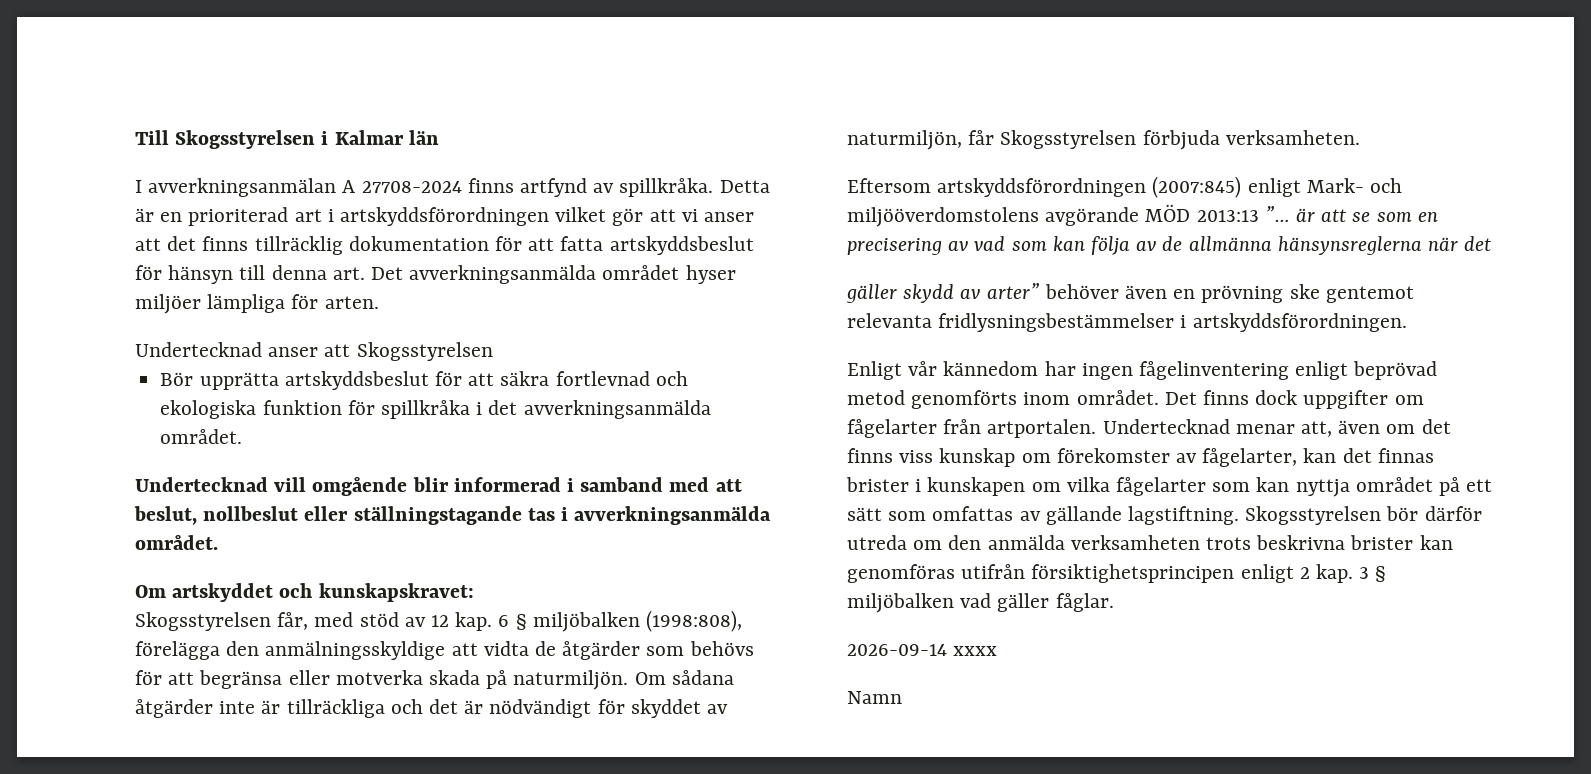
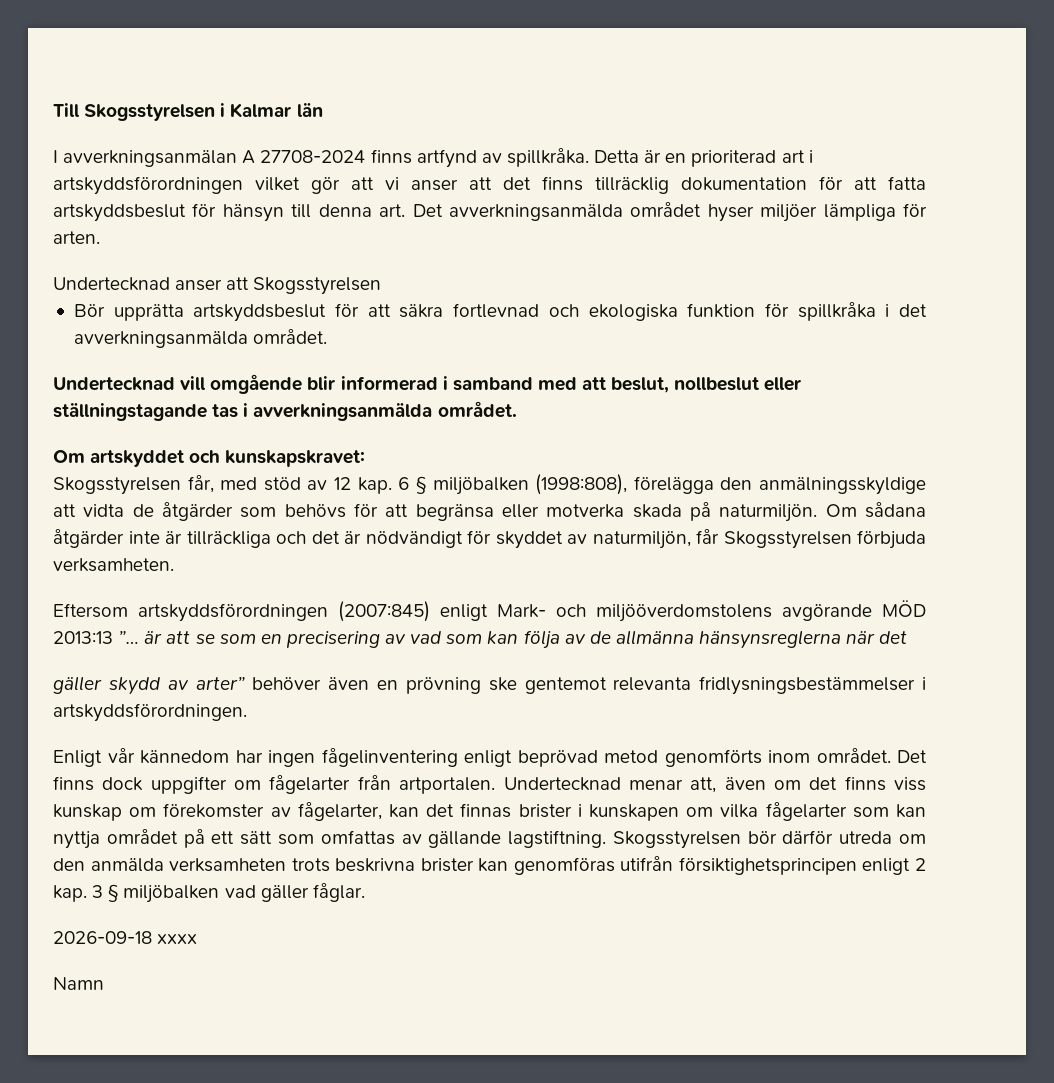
- 2026-09-14 xxxx
+ 2026-09-18 xxxx

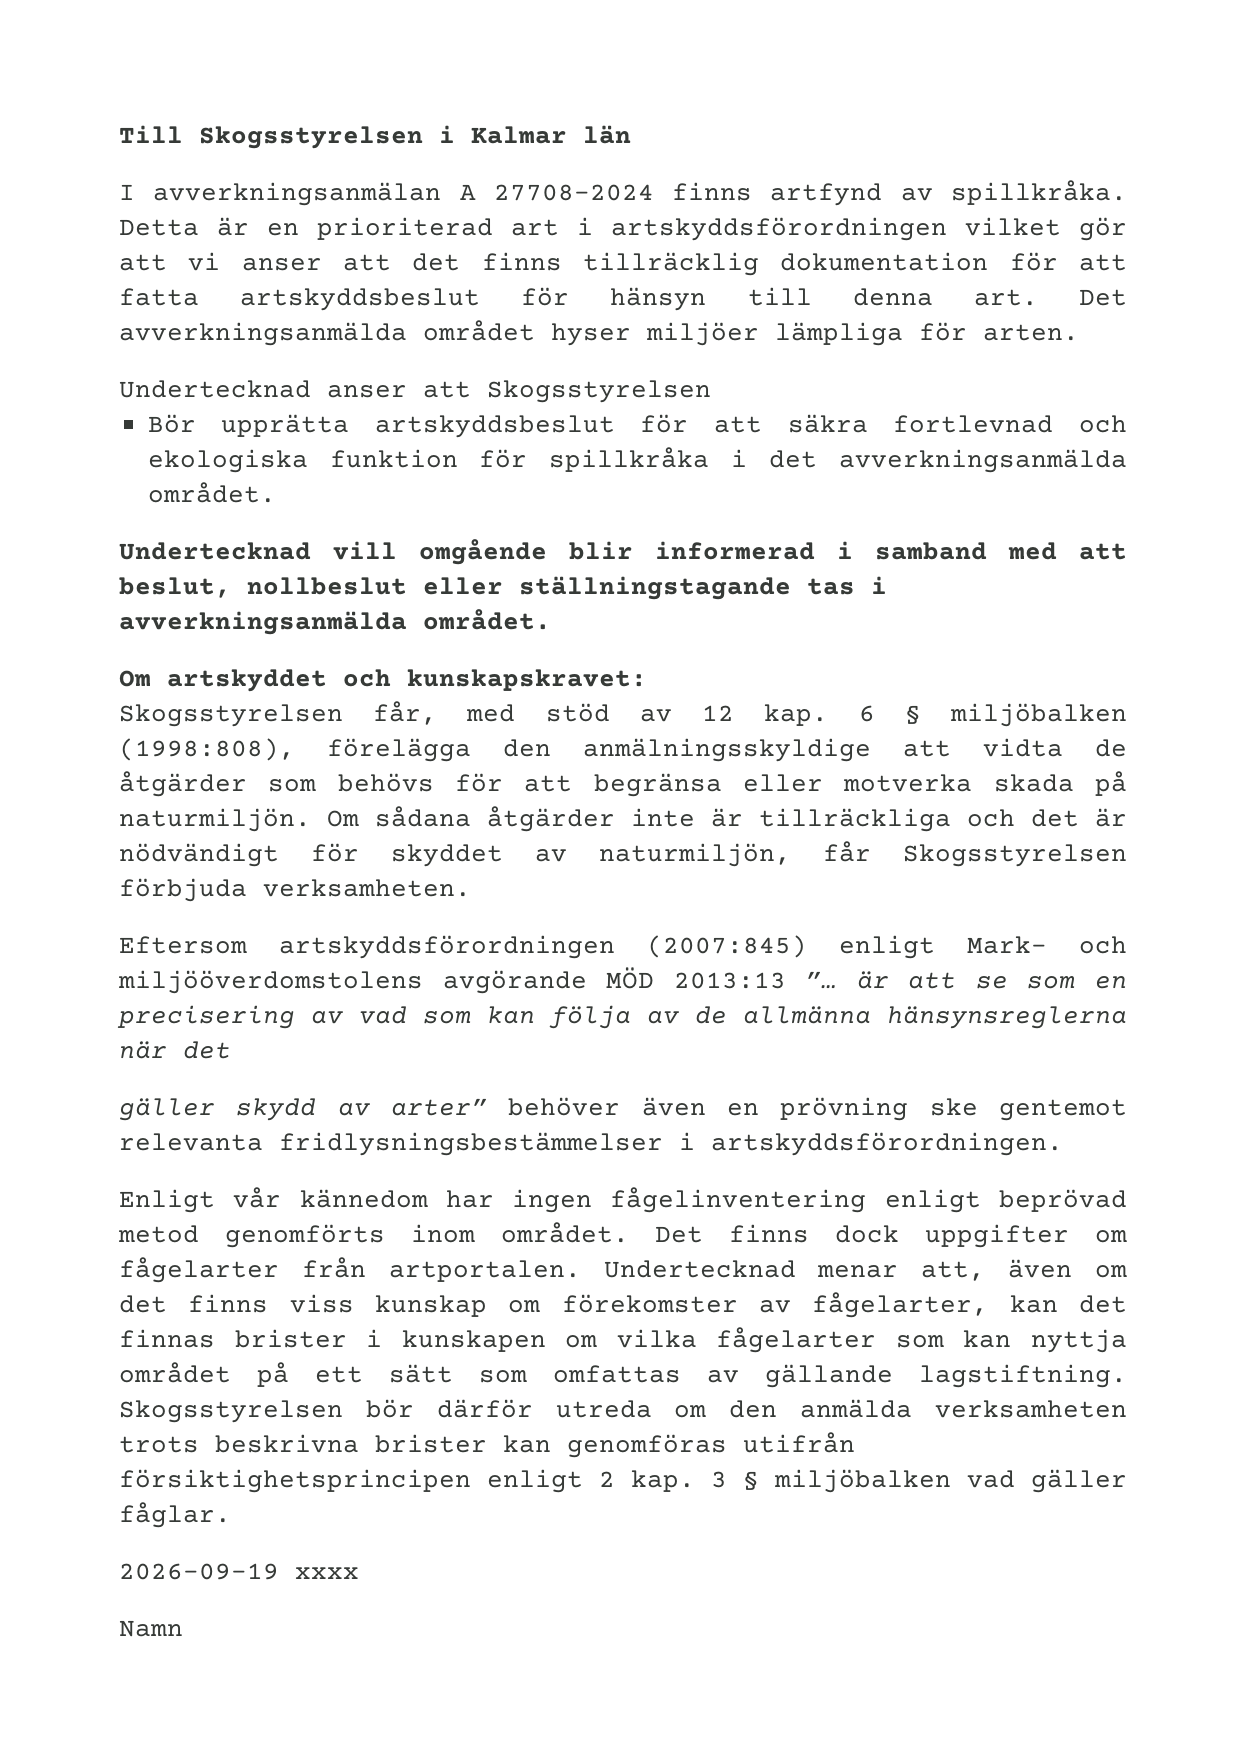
- 2026-09-18 xxxx
+ 2026-09-19 xxxx

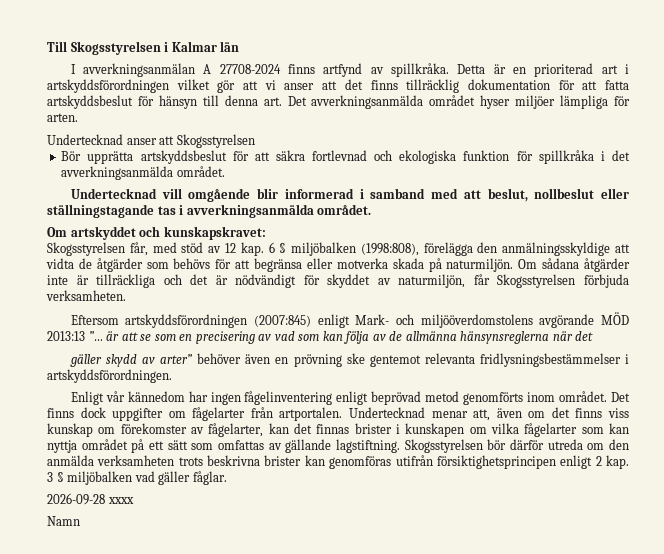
- 2026-09-19 xxxx
+ 2026-09-28 xxxx

